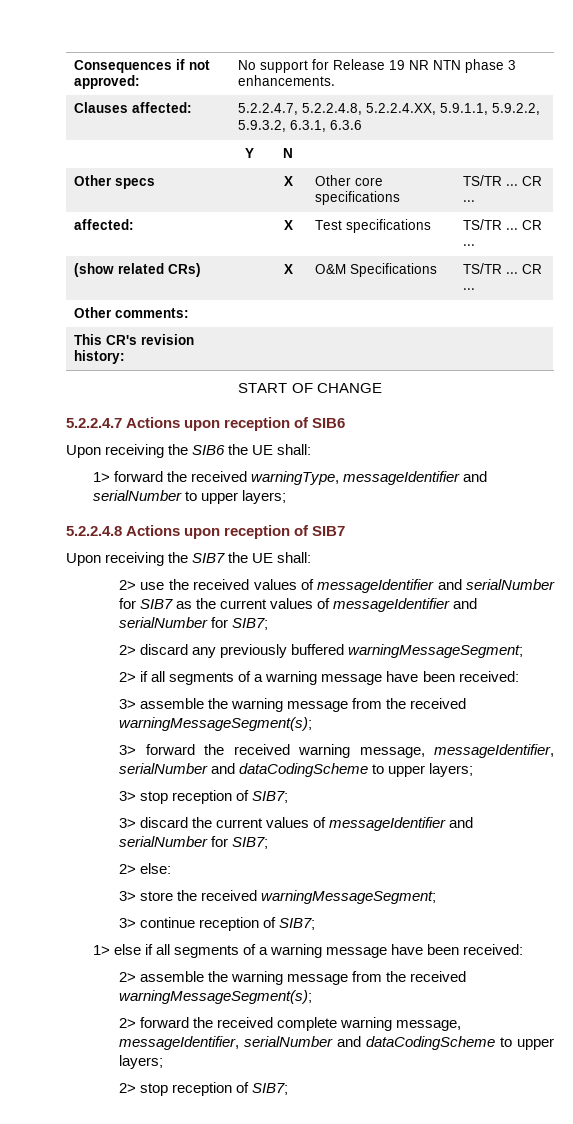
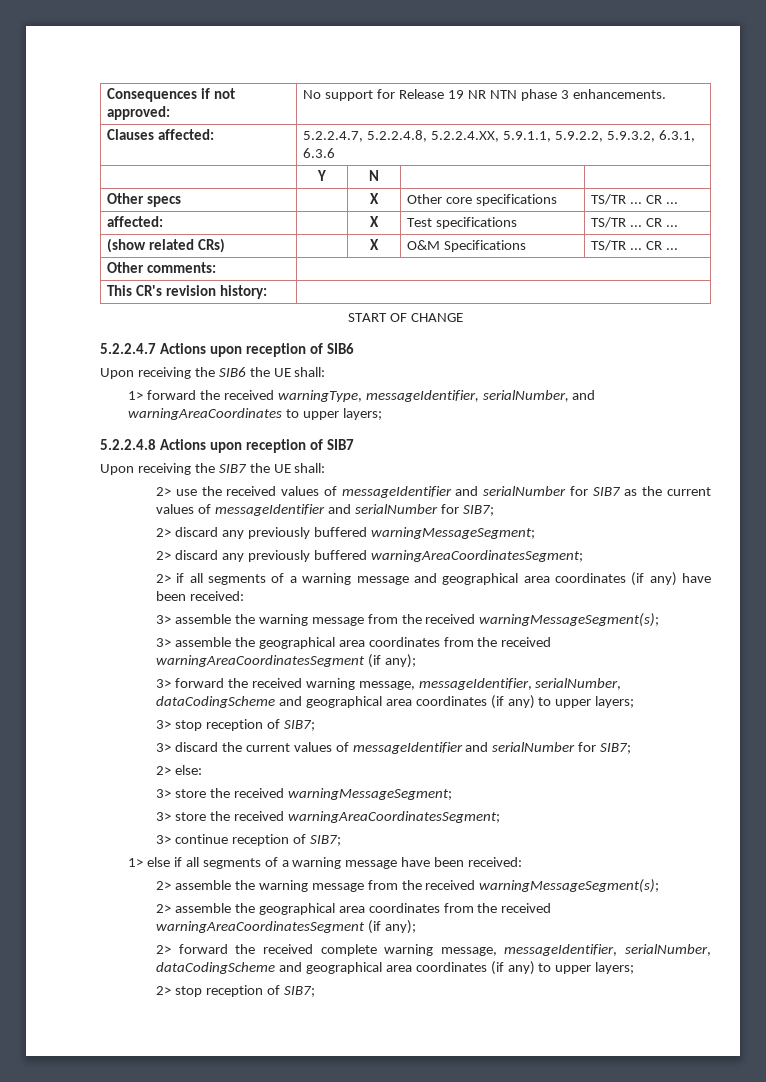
- 1> forward the received warningType, messageIdentifier and serialNumber to upper layers;
+ 1> forward the received warningType, messageIdentifier, serialNumber, and warningAreaCoordinates to upper layers;
+ 2> discard any previously buffered warningAreaCoordinatesSegment;
- 2> if all segments of a warning message have been received:
+ 2> if all segments of a warning message and geographical area coordinates (if any) have been received:
+ 3> assemble the geographical area coordinates from the received warningAreaCoordinatesSegment (if any);
- 3> forward the received warning message, messageIdentifier, serialNumber and dataCodingScheme to upper layers;
+ 3> forward the received warning message, messageIdentifier, serialNumber, dataCodingScheme and geographical area coordinates (if any) to upper layers;
+ 3> store the received warningAreaCoordinatesSegment;
+ 2> assemble the geographical area coordinates from the received warningAreaCoordinatesSegment (if any);
- 2> forward the received complete warning message, messageIdentifier, serialNumber and dataCodingScheme to upper layers;
+ 2> forward the received complete warning message, messageIdentifier, serialNumber, dataCodingScheme and geographical area coordinates (if any) to upper layers;

